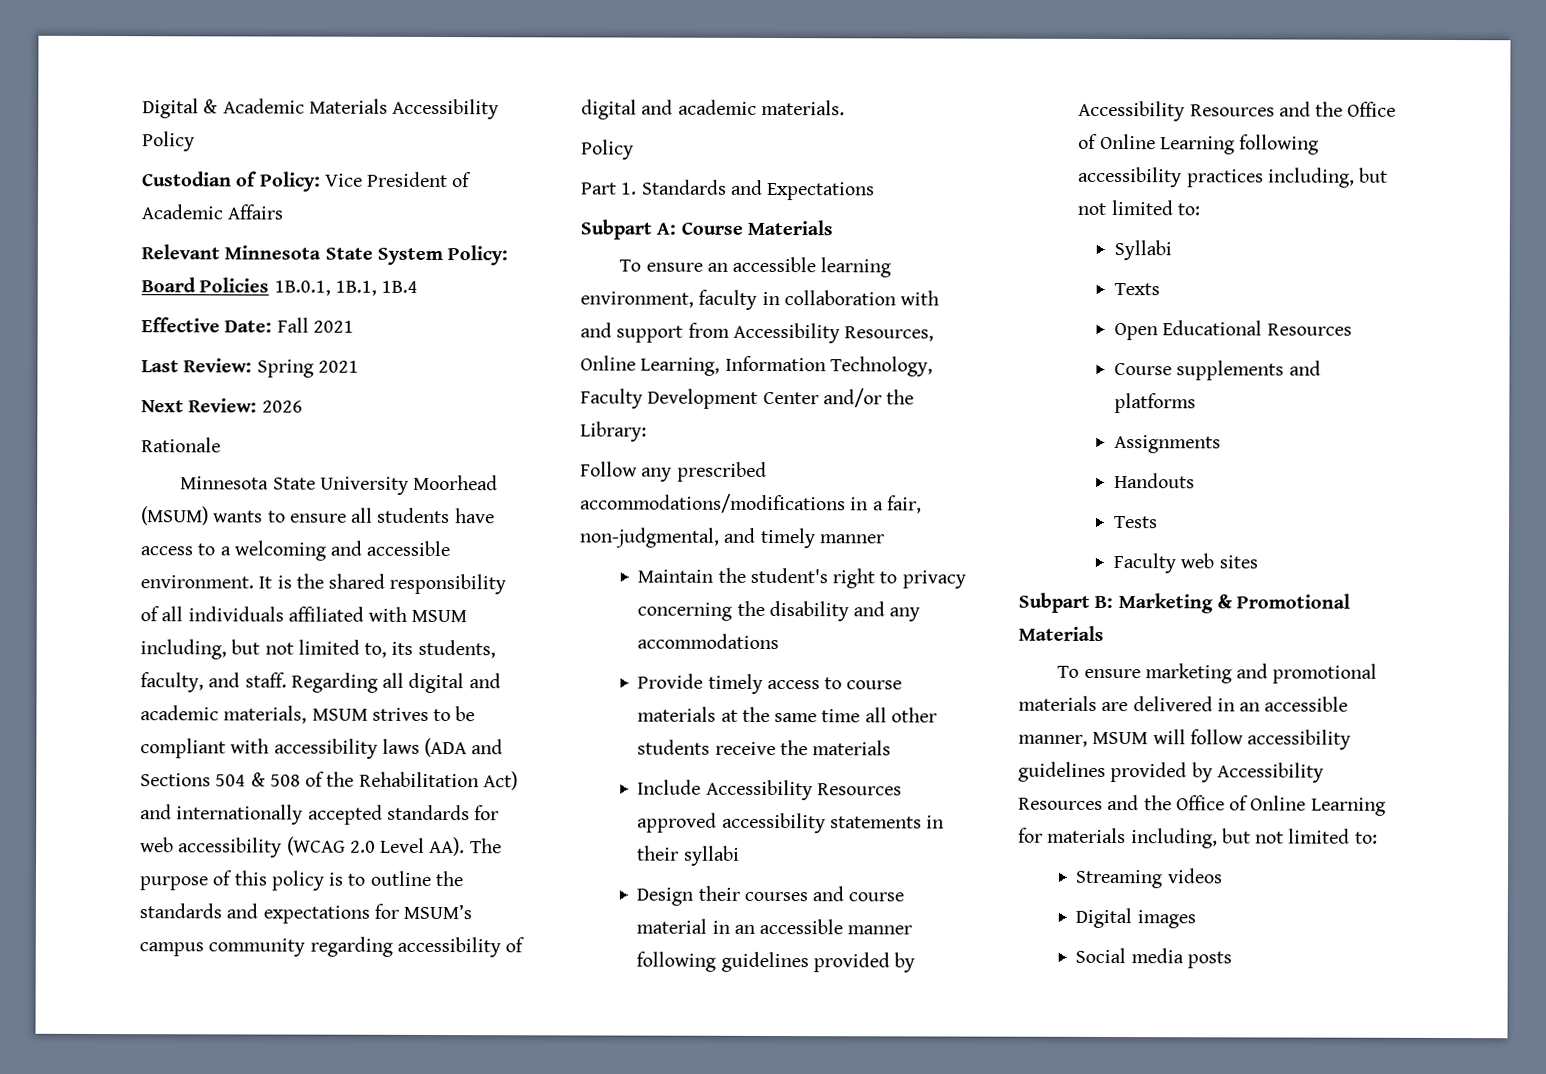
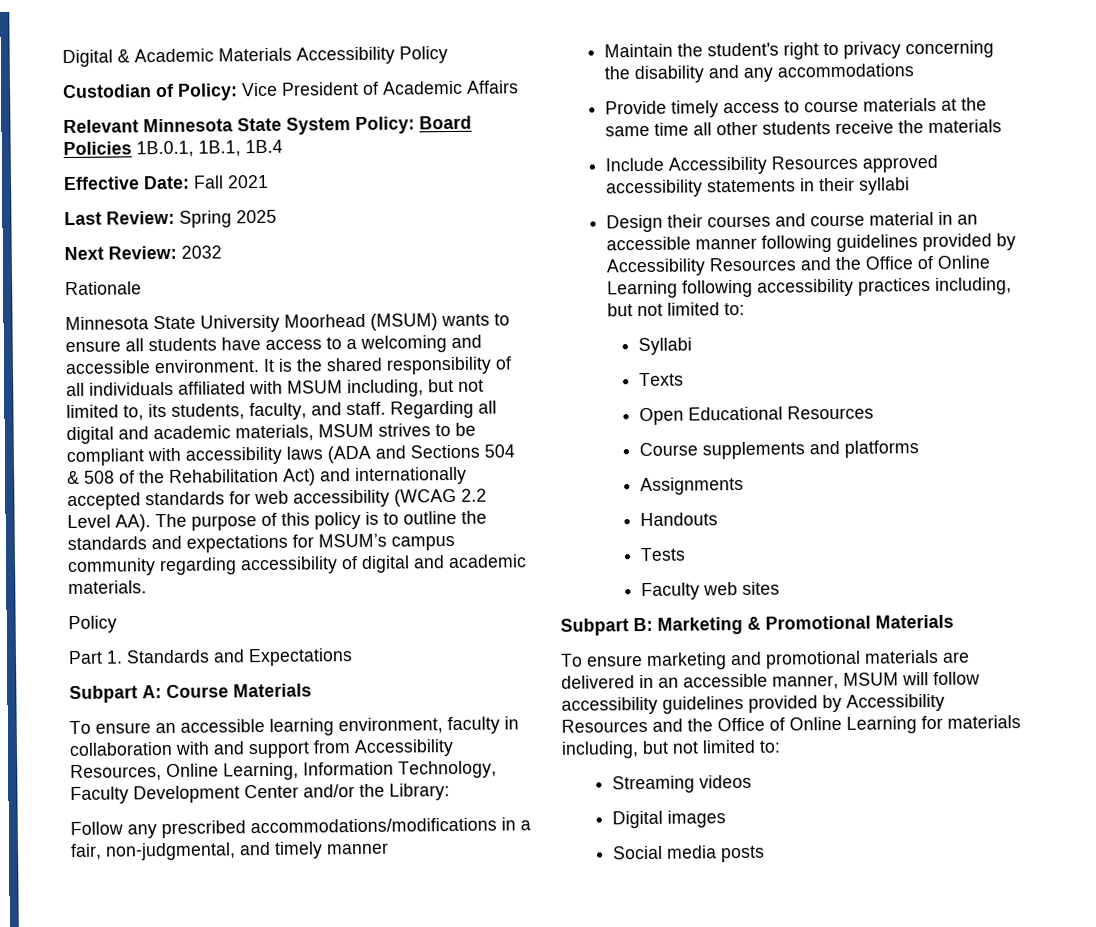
- Last Review: Spring 2021
+ Last Review: Spring 2025
- Next Review: 2026
+ Next Review: 2032
- Regarding all digital and academic materials, MSUM strives to be compliant with accessibility laws (ADA and Sections 504 & 508 of the Rehabilitation Act) and internationally accepted standards for web accessibility (WCAG 2.0 Level AA). The purpose of this policy is to outline the standards and expectations for MSUM’s campus community regarding accessibility of digital and academic materials.
+ Regarding all digital and academic materials, MSUM strives to be compliant with accessibility laws (ADA and Sections 504 & 508 of the Rehabilitation Act) and internationally accepted standards for web accessibility (WCAG 2.2 Level AA). The purpose of this policy is to outline the standards and expectations for MSUM’s campus community regarding accessibility of digital and academic materials.

